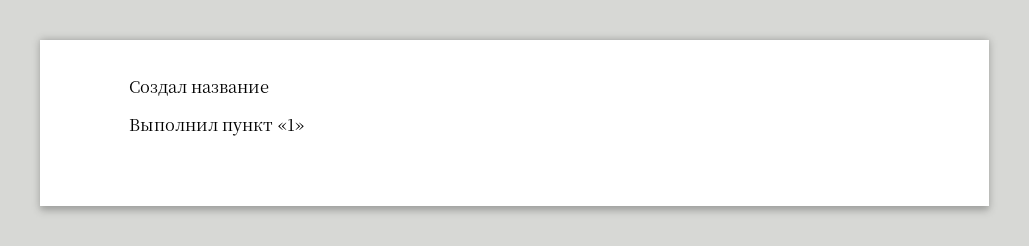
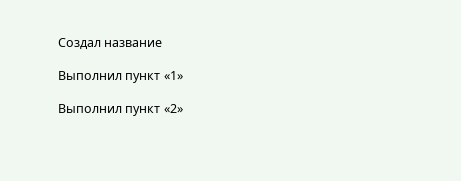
+ Выполнил пункт «2»

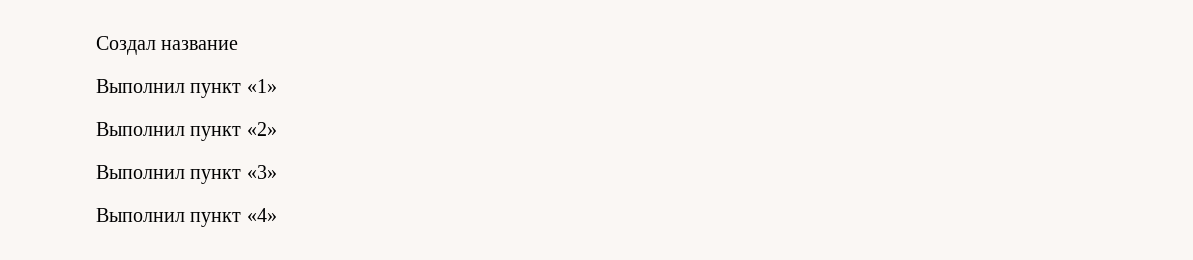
+ Выполнил пункт «3»
+ Выполнил пункт «4»

